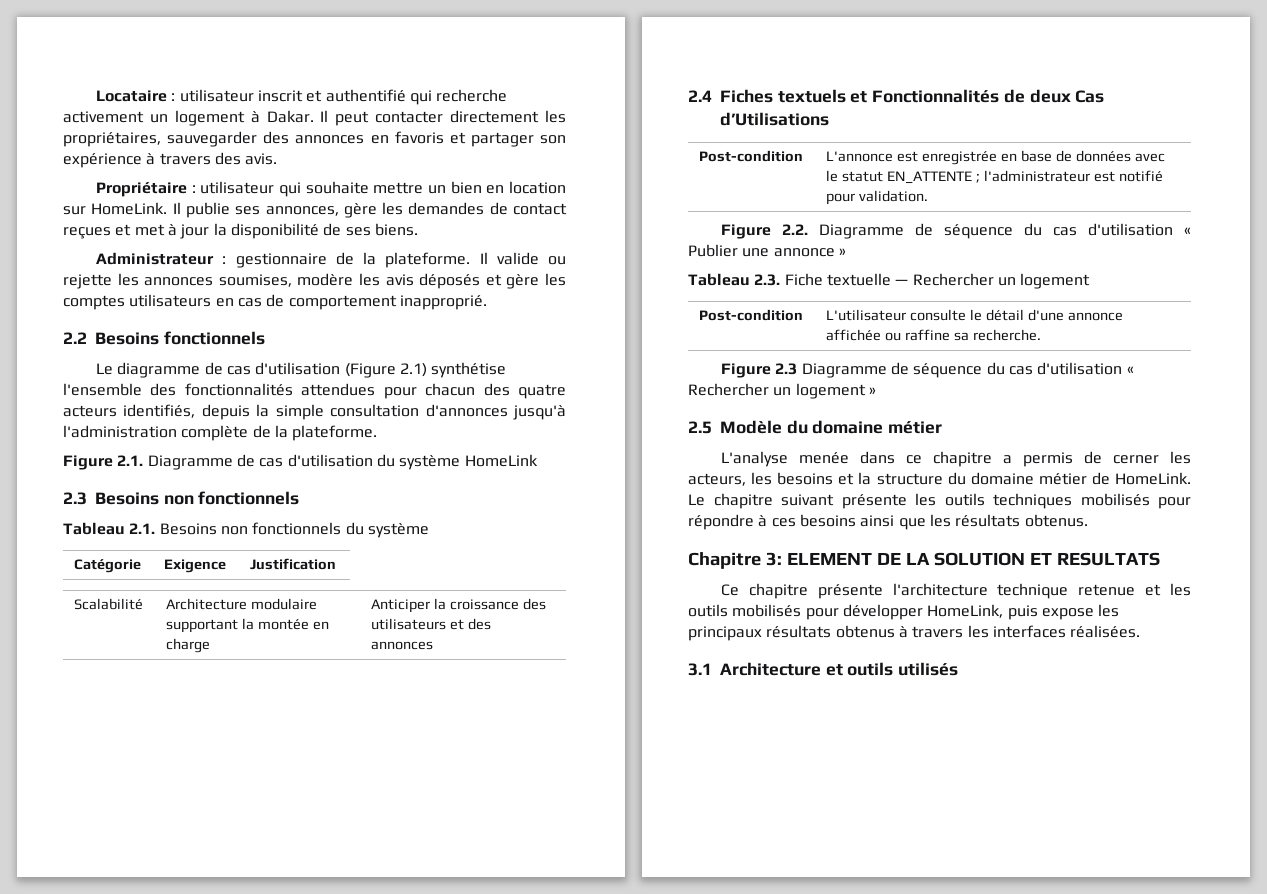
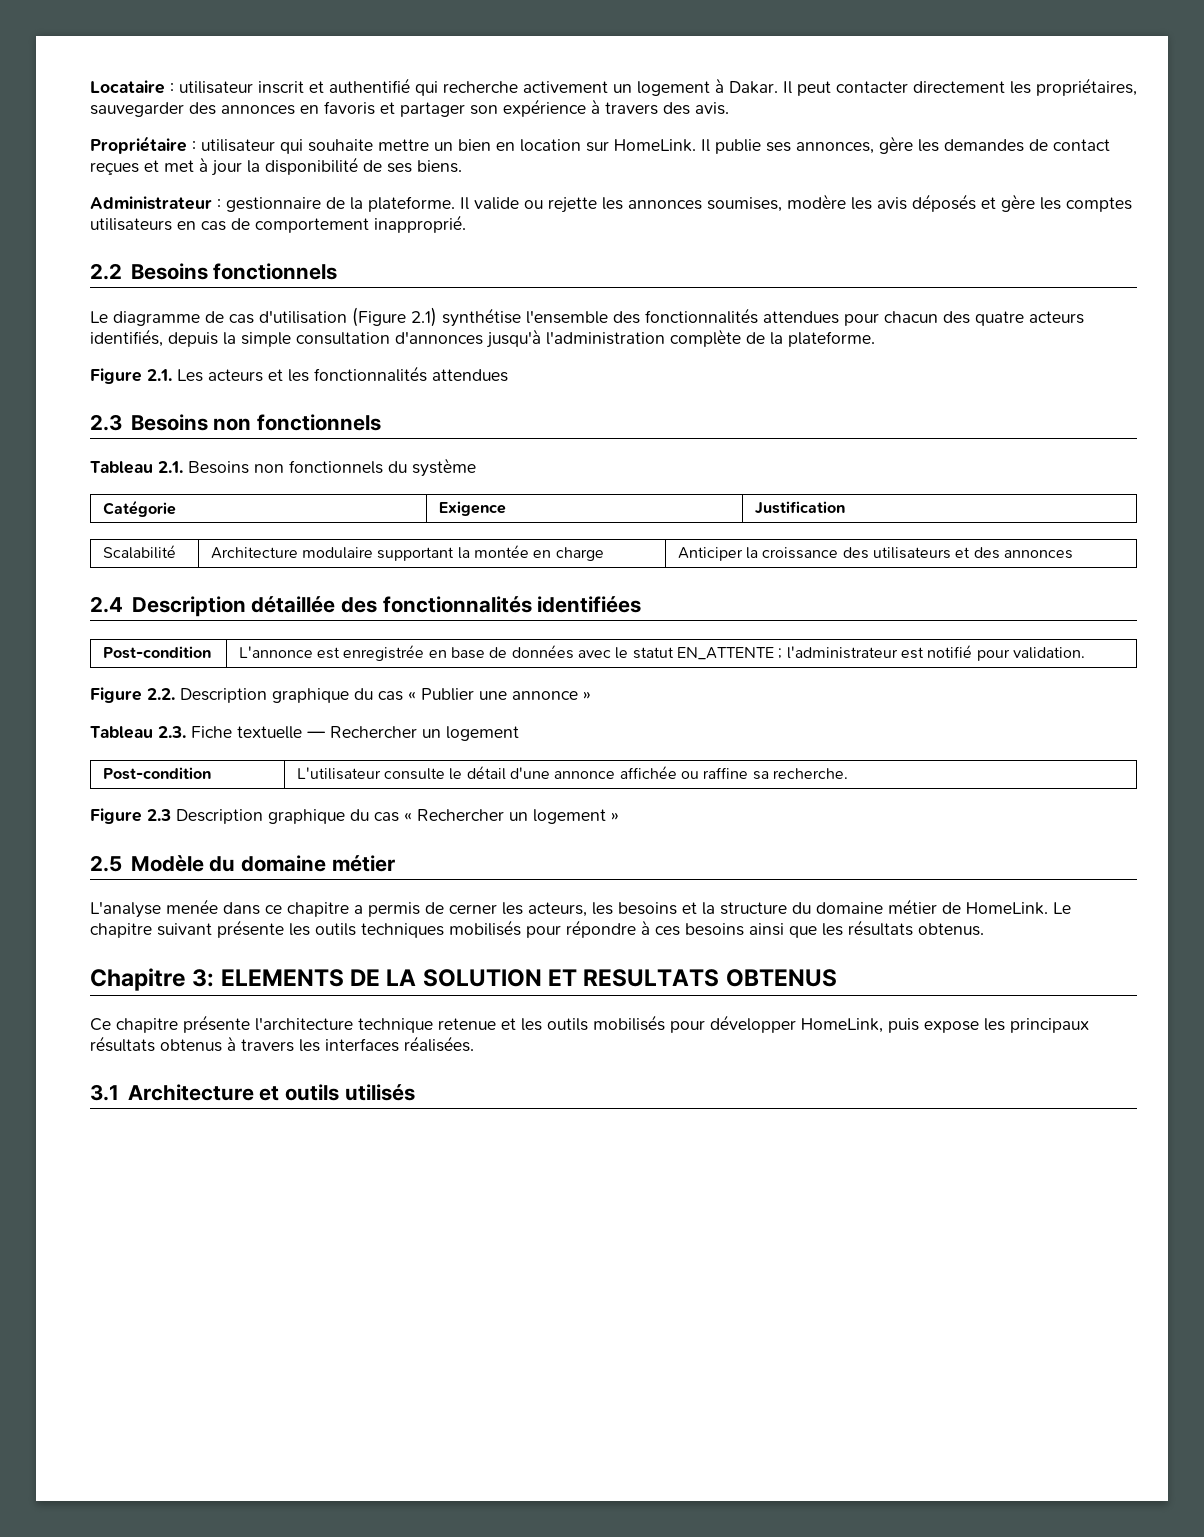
- Figure 2.1. Diagramme de cas d'utilisation du système HomeLink
+ Figure 2.1. Les acteurs et les fonctionnalités attendues
- 2.4 Fiches textuels et Fonctionnalités de deux Cas d’Utilisations
+ 2.4 Description détaillée des fonctionnalités identifiées
- Figure 2.2. Diagramme de séquence du cas d'utilisation « Publier une annonce »
+ Figure 2.2. Description graphique du cas « Publier une annonce »
- Figure 2.3 Diagramme de séquence du cas d'utilisation « Rechercher un logement »
+ Figure 2.3 Description graphique du cas « Rechercher un logement »
- Chapitre 3: ELEMENT DE LA SOLUTION ET RESULTATS
+ Chapitre 3: ELEMENTS DE LA SOLUTION ET RESULTATS OBTENUS

